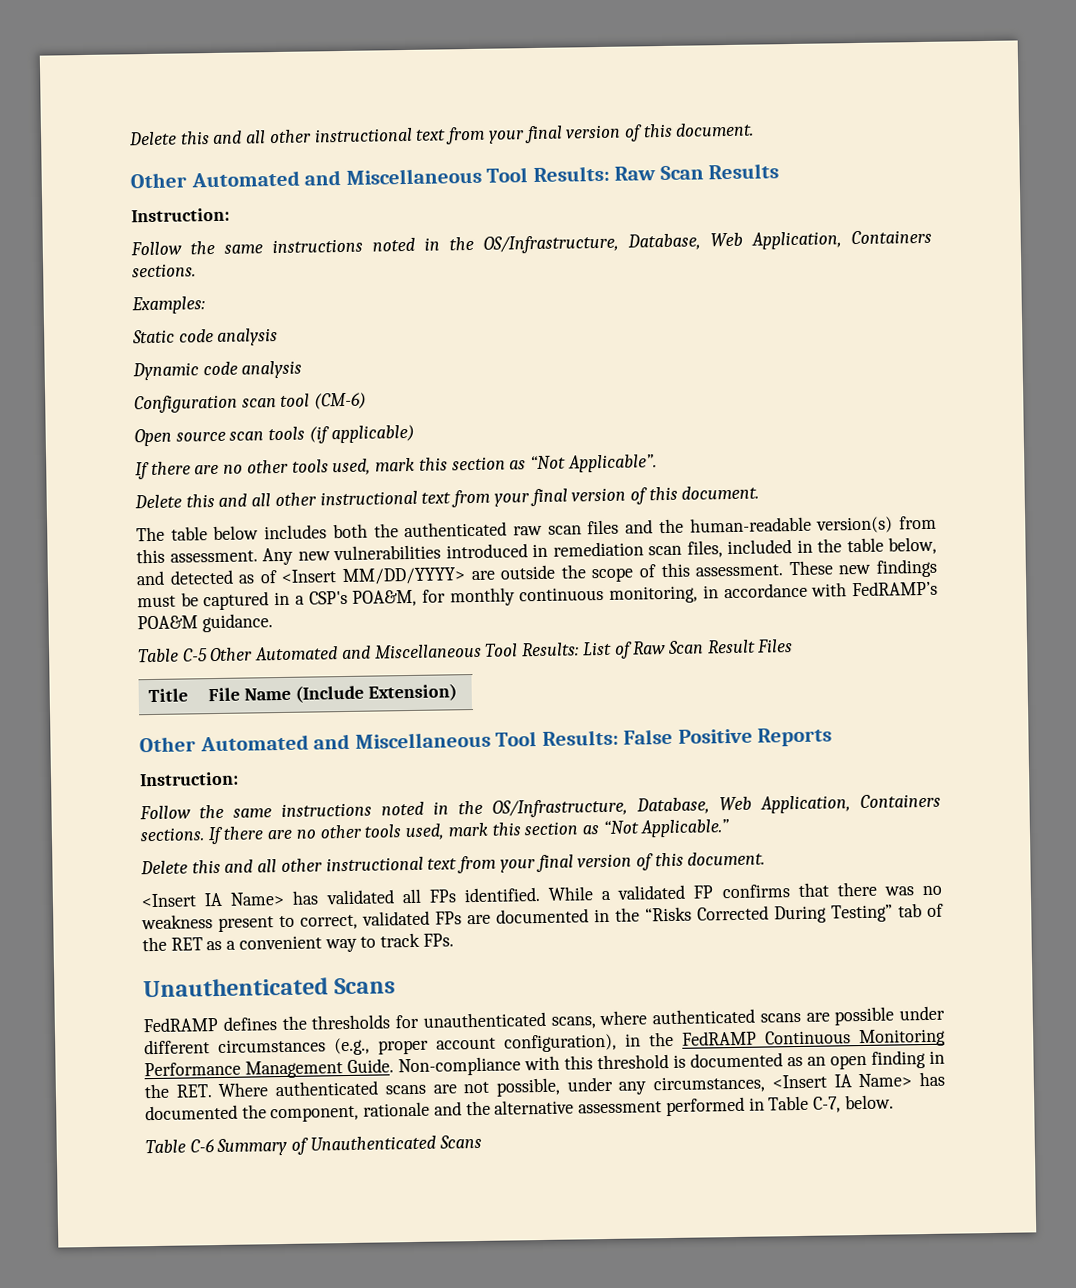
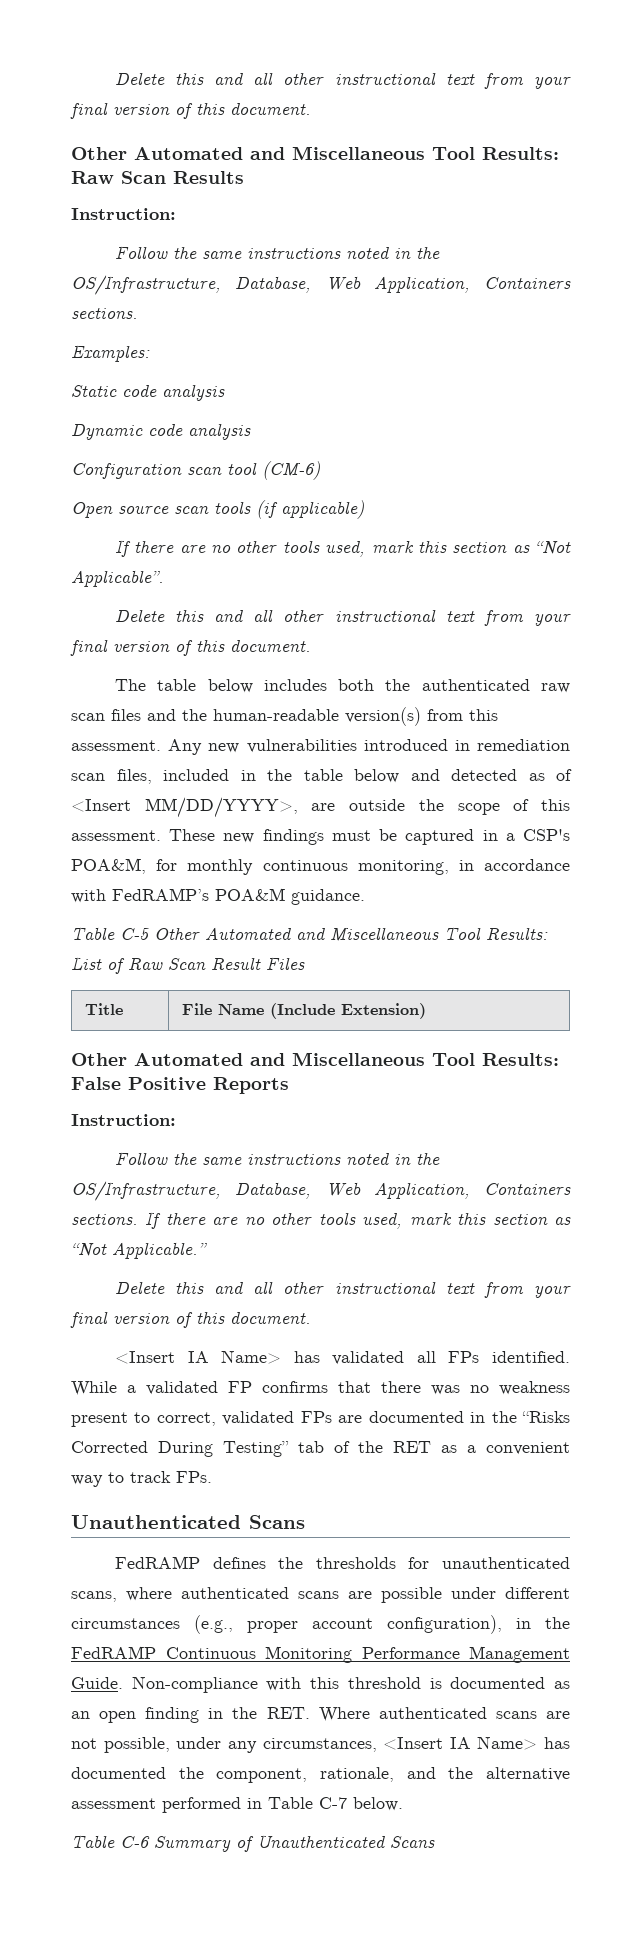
- Any new vulnerabilities introduced in remediation scan files, included in the table below, and detected as of <Insert MM/DD/YYYY> are outside the scope of this assessment.
+ Any new vulnerabilities introduced in remediation scan files, included in the table below and detected as of <Insert MM/DD/YYYY>, are outside the scope of this assessment.
- Non-compliance with this threshold is documented as an open finding in the RET. Where authenticated scans are not possible, under any circumstances, <Insert IA Name> has documented the component, rationale and the alternative assessment performed in Table C-7, below.
+ Non-compliance with this threshold is documented as an open finding in the RET. Where authenticated scans are not possible, under any circumstances, <Insert IA Name> has documented the component, rationale, and the alternative assessment performed in Table C-7 below.

